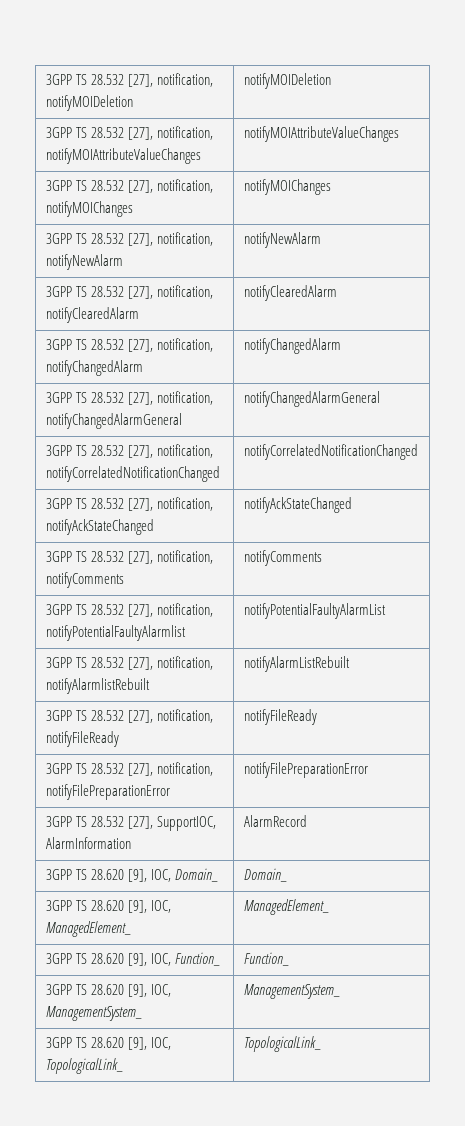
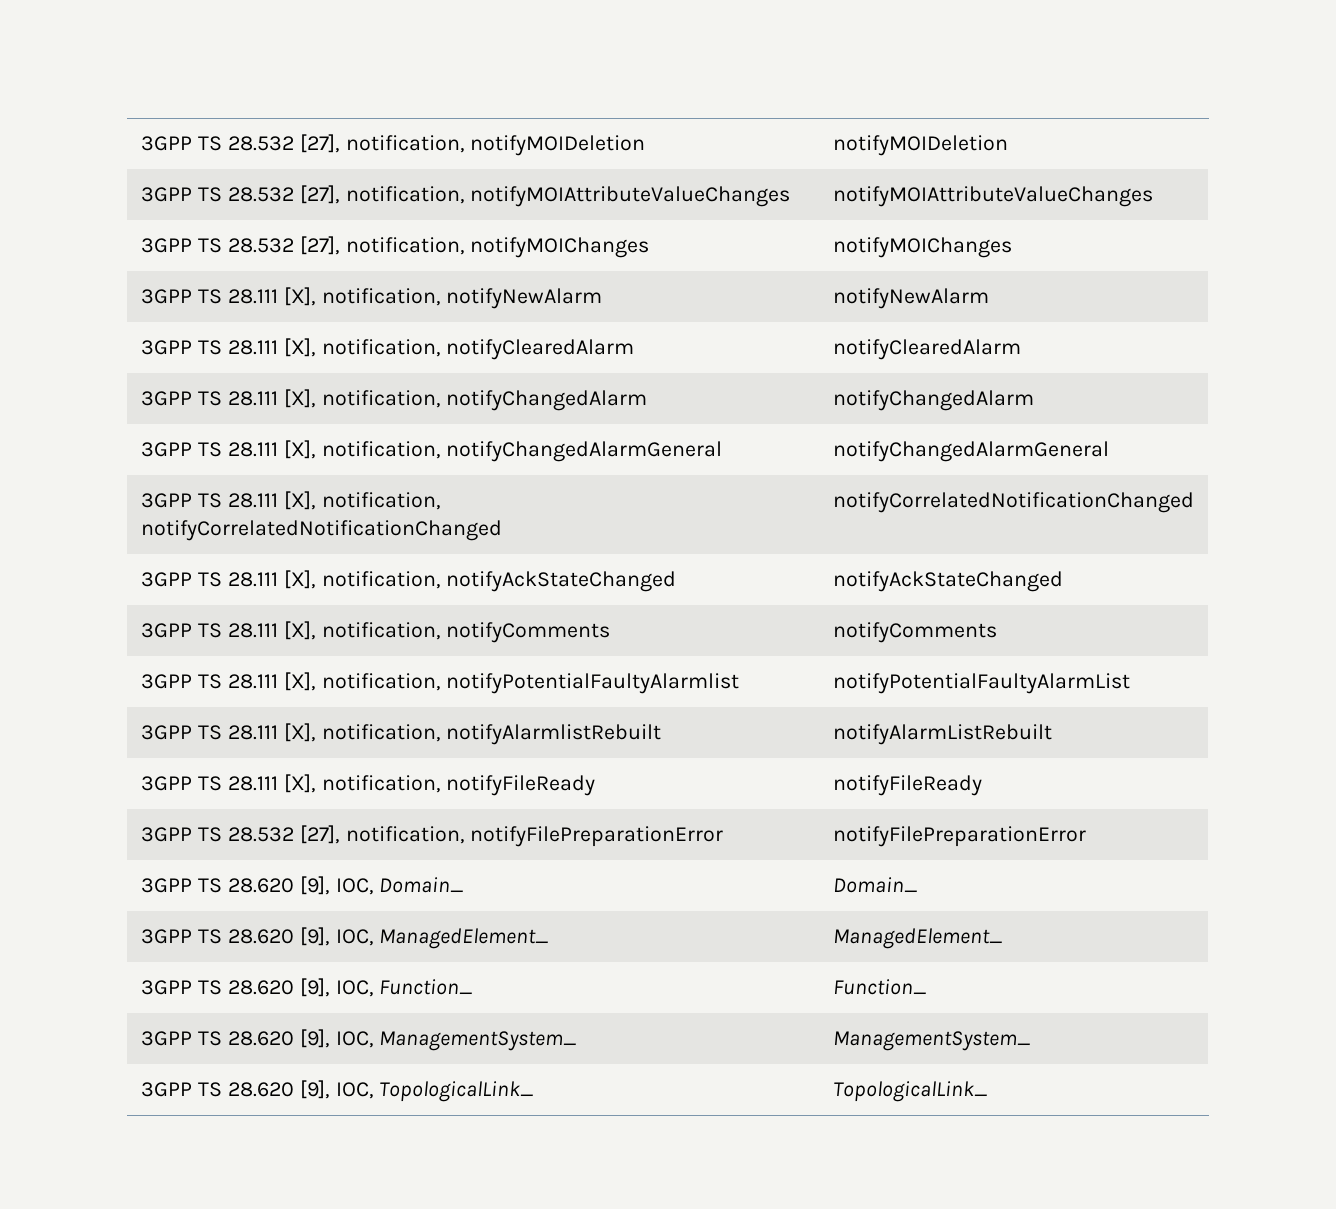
- 3GPP TS 28.532 [27], notification, notifyNewAlarm | notifyNewAlarm
+ 3GPP TS 28.111 [X], notification, notifyNewAlarm | notifyNewAlarm
- 3GPP TS 28.532 [27], notification, notifyClearedAlarm | notifyClearedAlarm
+ 3GPP TS 28.111 [X], notification, notifyClearedAlarm | notifyClearedAlarm
- 3GPP TS 28.532 [27], notification, notifyChangedAlarm | notifyChangedAlarm
+ 3GPP TS 28.111 [X], notification, notifyChangedAlarm | notifyChangedAlarm
- 3GPP TS 28.532 [27], notification, notifyChangedAlarmGeneral | notifyChangedAlarmGeneral
+ 3GPP TS 28.111 [X], notification, notifyChangedAlarmGeneral | notifyChangedAlarmGeneral
- 3GPP TS 28.532 [27], notification, notifyCorrelatedNotificationChanged | notifyCorrelatedNotificationChanged
+ 3GPP TS 28.111 [X], notification, notifyCorrelatedNotificationChanged | notifyCorrelatedNotificationChanged
- 3GPP TS 28.532 [27], notification, notifyAckStateChanged | notifyAckStateChanged
+ 3GPP TS 28.111 [X], notification, notifyAckStateChanged | notifyAckStateChanged
- 3GPP TS 28.532 [27], notification, notifyComments | notifyComments
+ 3GPP TS 28.111 [X], notification, notifyComments | notifyComments
- 3GPP TS 28.532 [27], notification, notifyPotentialFaultyAlarmlist | notifyPotentialFaultyAlarmList
+ 3GPP TS 28.111 [X], notification, notifyPotentialFaultyAlarmlist | notifyPotentialFaultyAlarmList
- 3GPP TS 28.532 [27], notification, notifyAlarmlistRebuilt | notifyAlarmListRebuilt
+ 3GPP TS 28.111 [X], notification, notifyAlarmlistRebuilt | notifyAlarmListRebuilt
- 3GPP TS 28.532 [27], notification, notifyFileReady | notifyFileReady
+ 3GPP TS 28.111 [X], notification, notifyFileReady | notifyFileReady
- 3GPP TS 28.532 [27], SupportIOC, AlarmInformation | AlarmRecord

